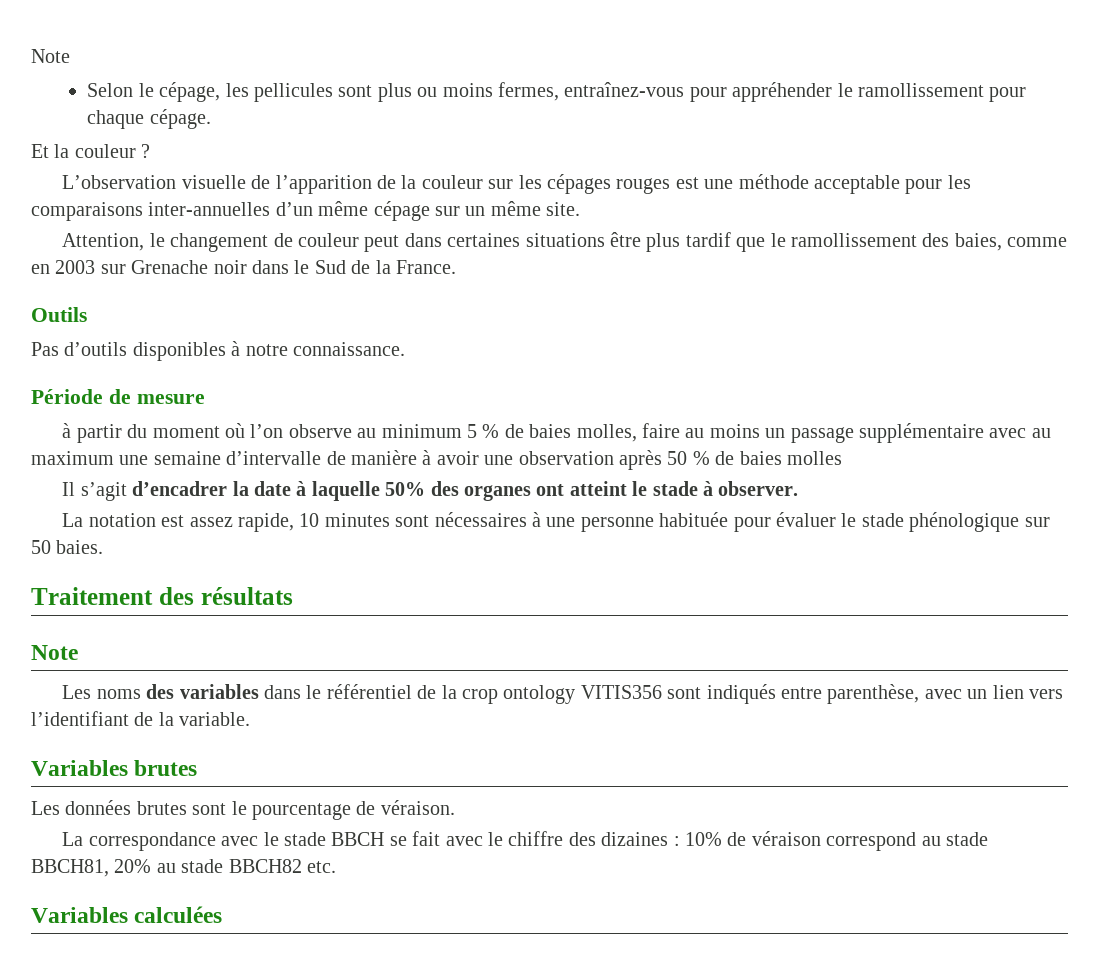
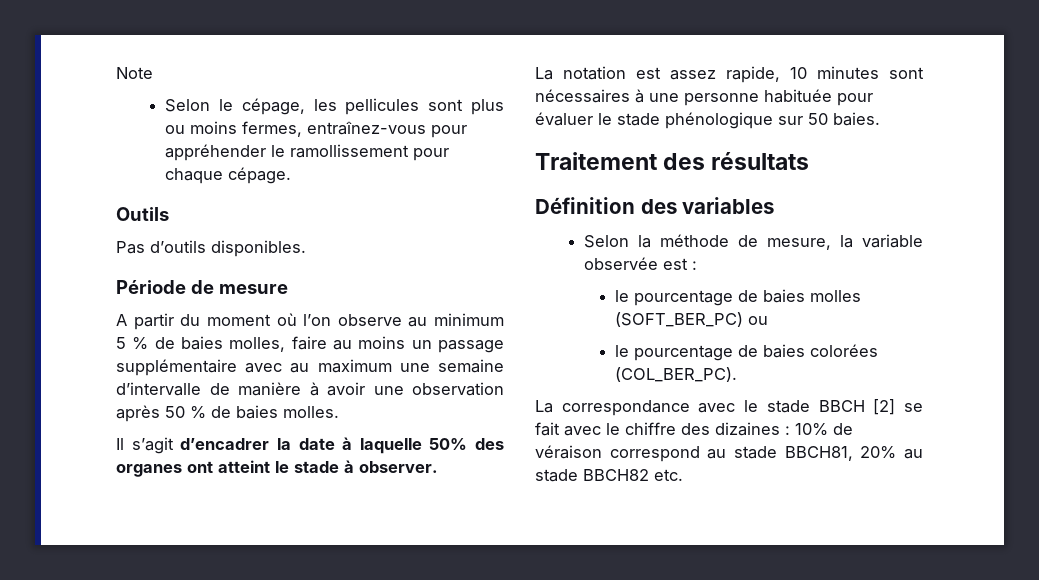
- Et la couleur ?
- L’observation visuelle de l’apparition de la couleur sur les cépages rouges est une méthode acceptable pour les comparaisons inter-annuelles d’un même cépage sur un même site.
- Attention, le changement de couleur peut dans certaines situations être plus tardif que le ramollissement des baies, comme en 2003 sur Grenache noir dans le Sud de la France.
- Pas d’outils disponibles à notre connaissance.
+ Pas d’outils disponibles.
- à partir du moment où l’on observe au minimum 5 % de baies molles, faire au moins un passage supplémentaire avec au maximum une semaine d’intervalle de manière à avoir une observation après 50 % de baies molles
+ A partir du moment où l’on observe au minimum 5 % de baies molles, faire au moins un passage supplémentaire avec au maximum une semaine d’intervalle de manière à avoir une observation après 50 % de baies molles.
  Traitement des résultats
- Note
- Les noms des variables dans le référentiel de la crop ontology VITIS356 sont indiqués entre parenthèse, avec un lien vers l’identifiant de la variable.
- Variables brutes
- Les données brutes sont le pourcentage de véraison.
+ Définition des variables
+ Selon la méthode de mesure, la variable observée est :
+ le pourcentage de baies molles (SOFT_BER_PC) ou
+ le pourcentage de baies colorées (COL_BER_PC).
- La correspondance avec le stade BBCH se fait avec le chiffre des dizaines : 10% de véraison correspond au stade BBCH81, 20% au stade BBCH82 etc.
+ La correspondance avec le stade BBCH [2] se fait avec le chiffre des dizaines : 10% de véraison correspond au stade BBCH81, 20% au stade BBCH82 etc.
- Variables calculées

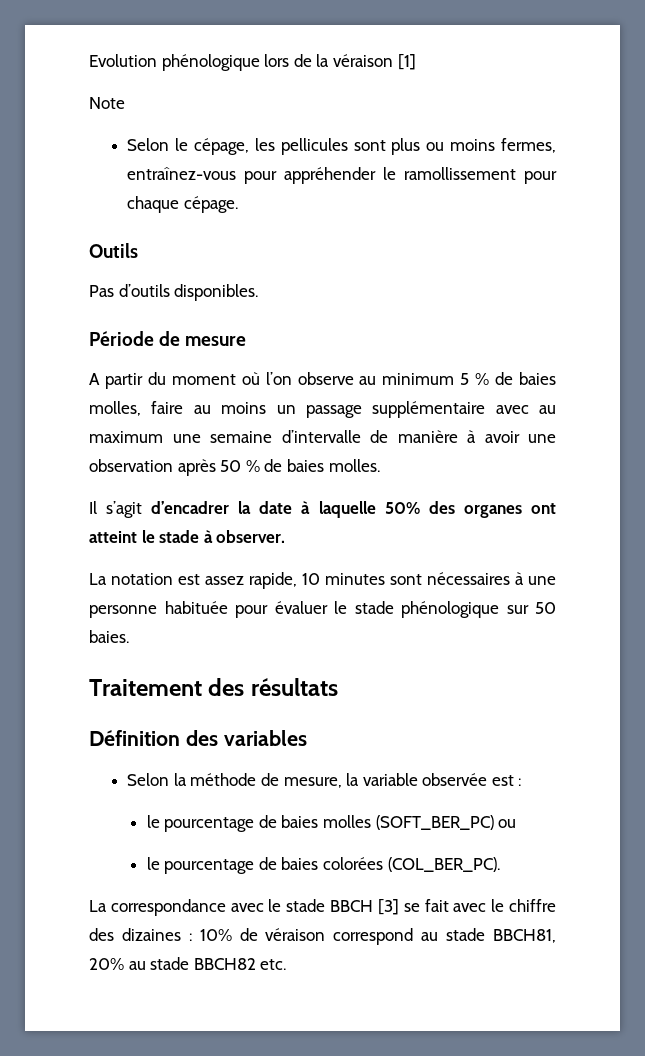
+ Evolution phénologique lors de la véraison [1]
- La correspondance avec le stade BBCH [2] se fait avec le chiffre des dizaines : 10% de véraison correspond au stade BBCH81, 20% au stade BBCH82 etc.
+ La correspondance avec le stade BBCH [3] se fait avec le chiffre des dizaines : 10% de véraison correspond au stade BBCH81, 20% au stade BBCH82 etc.

